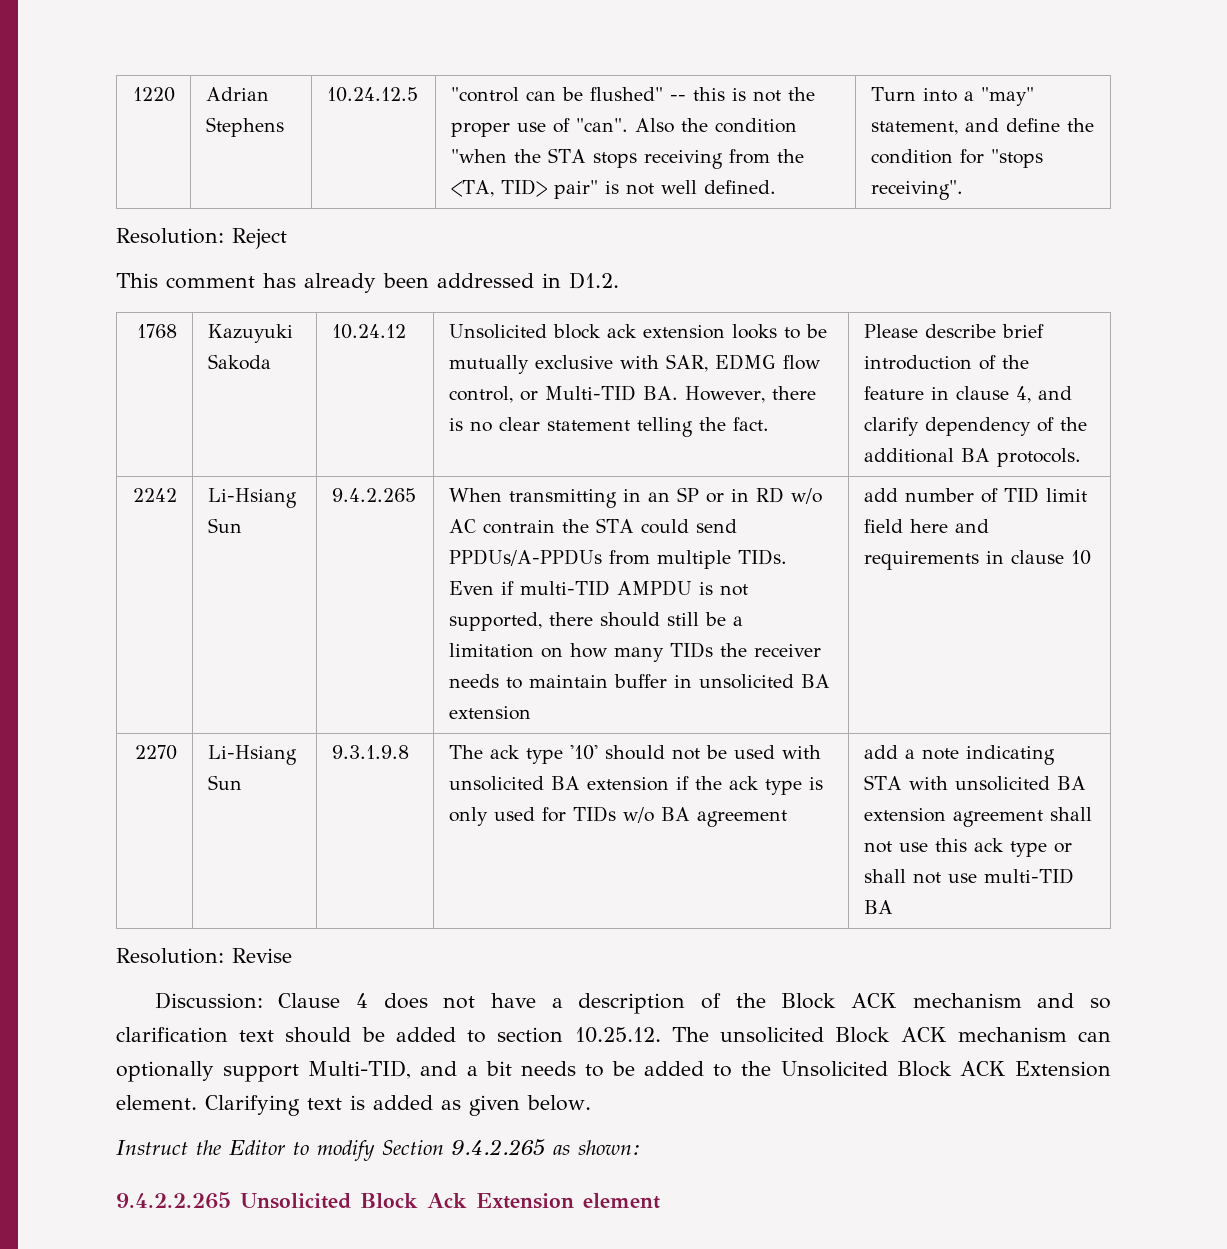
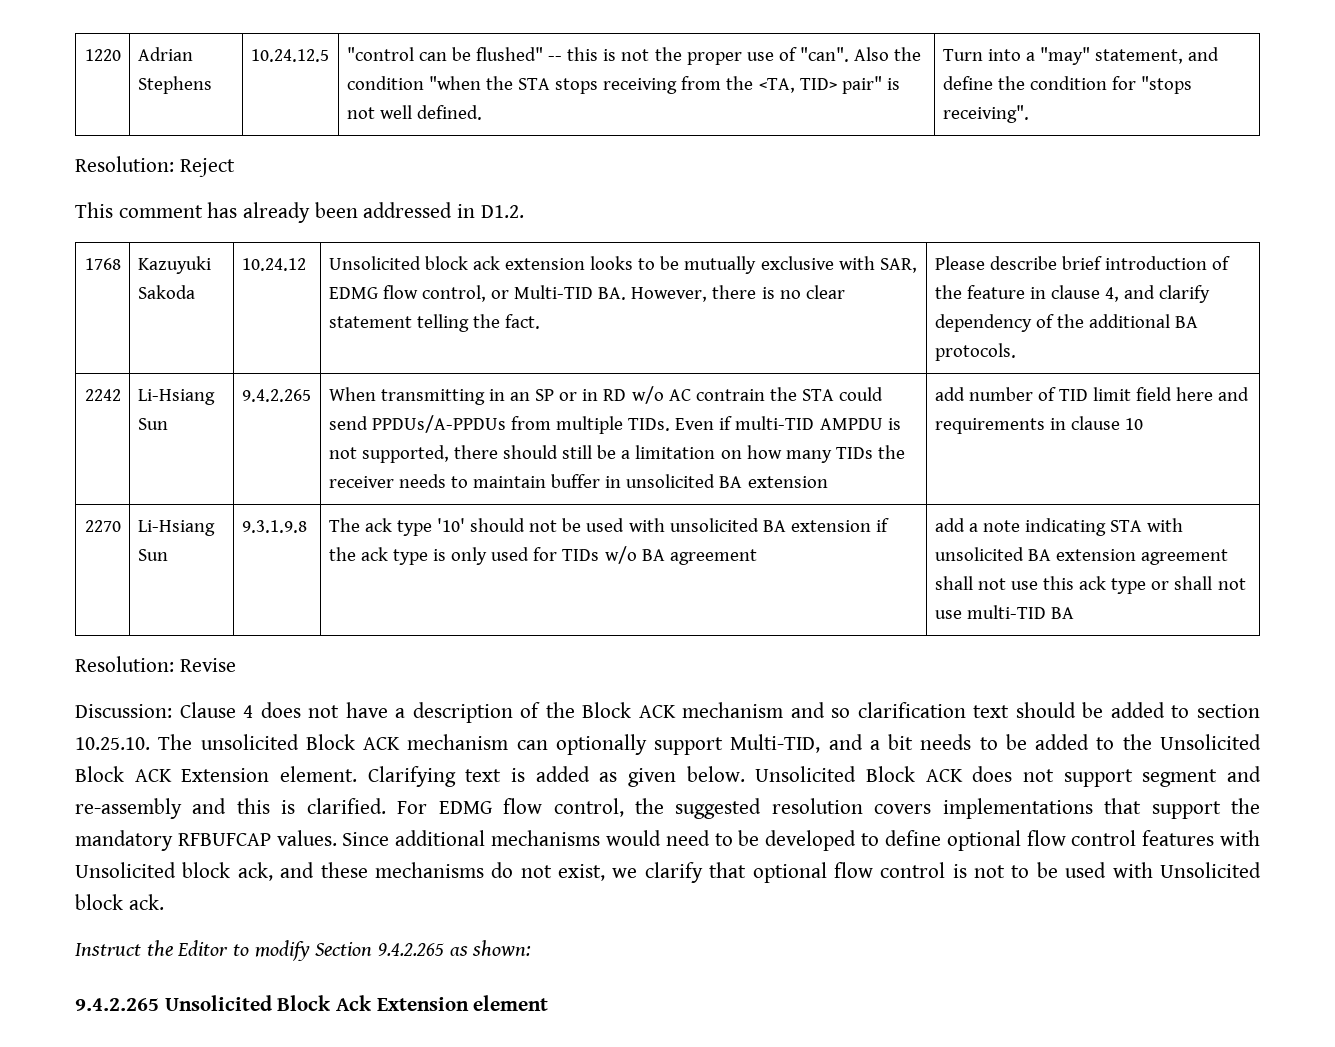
- Discussion: Clause 4 does not have a description of the Block ACK mechanism and so clarification text should be added to section 10.25.12. The unsolicited Block ACK mechanism can optionally support Multi-TID, and a bit needs to be added to the Unsolicited Block ACK Extension element.
+ Discussion: Clause 4 does not have a description of the Block ACK mechanism and so clarification text should be added to section 10.25.10. The unsolicited Block ACK mechanism can optionally support Multi-TID, and a bit needs to be added to the Unsolicited Block ACK Extension element.
+ Unsolicited Block ACK does not support segment and re-assembly and this is clarified. For EDMG flow control, the suggested resolution covers implementations that support the mandatory RFBUFCAP values. Since additional mechanisms would need to be developed to define optional flow control features with Unsolicited block ack, and these mechanisms do not exist, we clarify that optional flow control is not to be used with Unsolicited block ack.
- 9.4.2.2.265 Unsolicited Block Ack Extension element
+ 9.4.2.265 Unsolicited Block Ack Extension element

